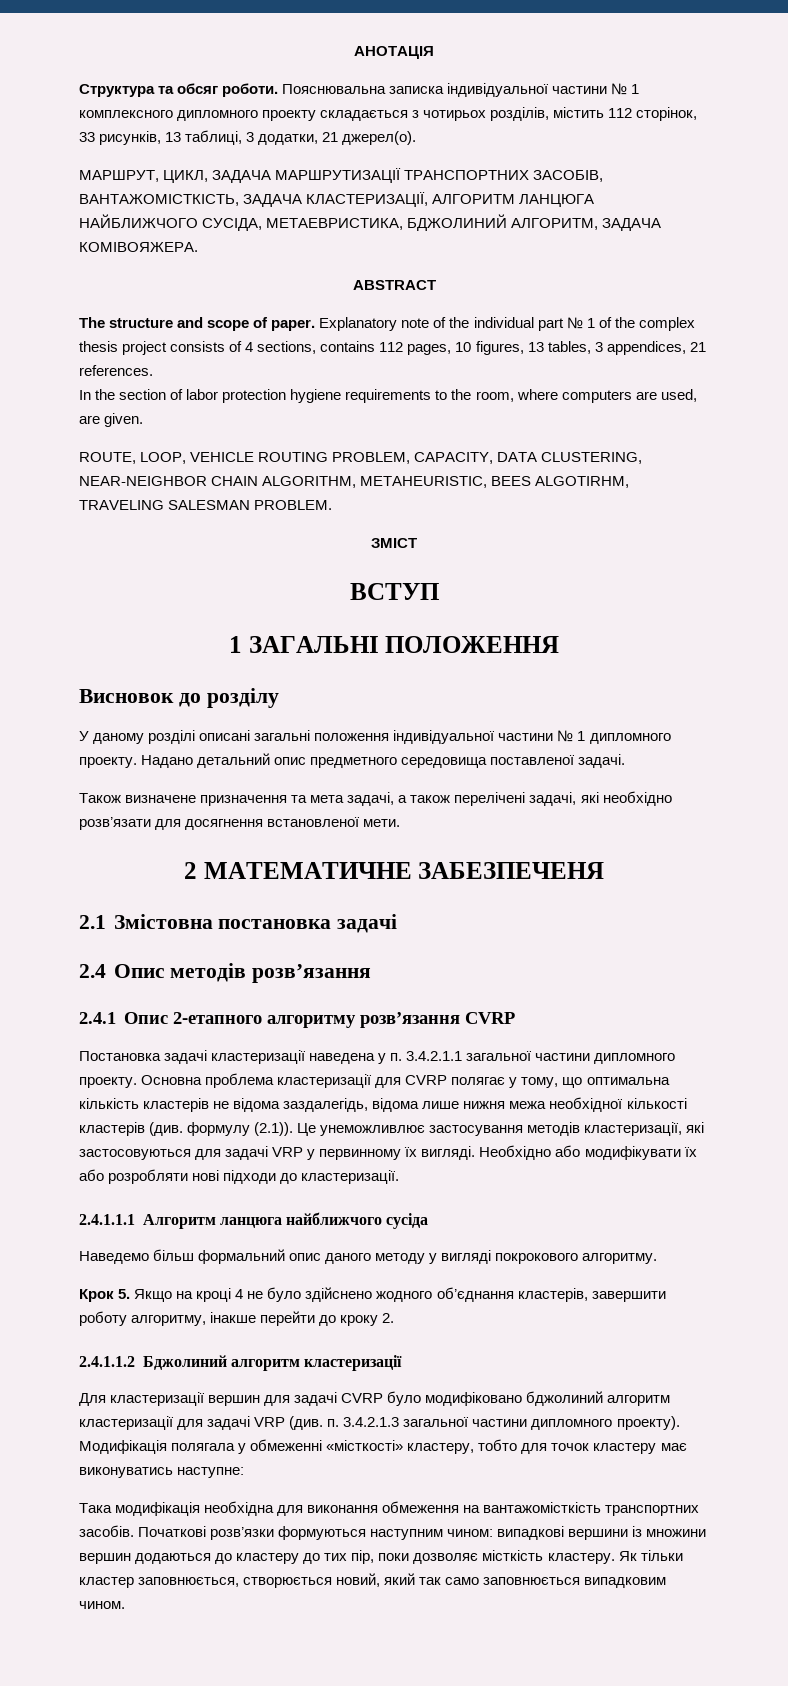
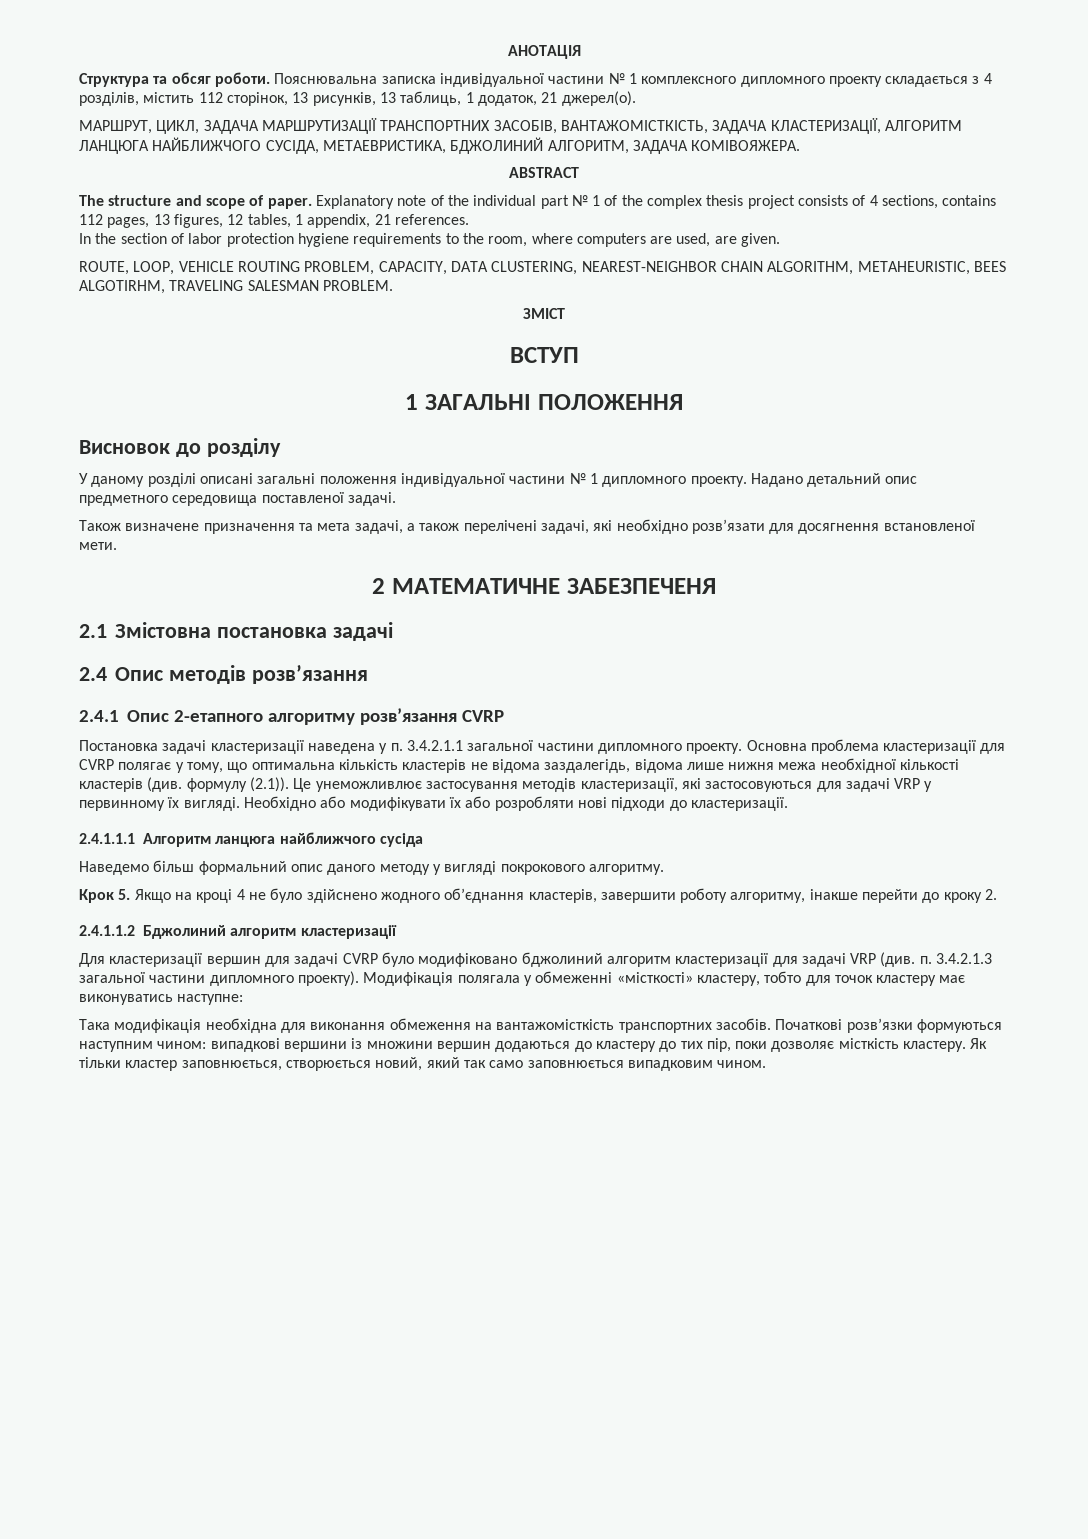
- Пояснювальна записка індивідуальної частини № 1 комплексного дипломного проекту складається з чотирьох розділів, містить 112 сторінок, 33 рисунків, 13 таблиці, 3 додатки, 21 джерел(о).
+ Пояснювальна записка індивідуальної частини № 1 комплексного дипломного проекту складається з 4 розділів, містить 112 сторінок, 13 рисунків, 13 таблиць, 1 додаток, 21 джерел(о).
- Explanatory note of the individual part № 1 of the complex thesis project consists of 4 sections, contains 112 pages, 10 figures, 13 tables, 3 appendices, 21 references.
+ Explanatory note of the individual part № 1 of the complex thesis project consists of 4 sections, contains 112 pages, 13 figures, 12 tables, 1 appendix, 21 references.
- ROUTE, LOOP, VEHICLE ROUTING PROBLEM, CAPACITY, DATA CLUSTERING, NEAR-NEIGHBOR CHAIN ALGORITHM, METAHEURISTIC, BEES ALGOTIRHM, TRAVELING SALESMAN PROBLEM.
+ ROUTE, LOOP, VEHICLE ROUTING PROBLEM, CAPACITY, DATA CLUSTERING, NEAREST-NEIGHBOR CHAIN ALGORITHM, METAHEURISTIC, BEES ALGOTIRHM, TRAVELING SALESMAN PROBLEM.

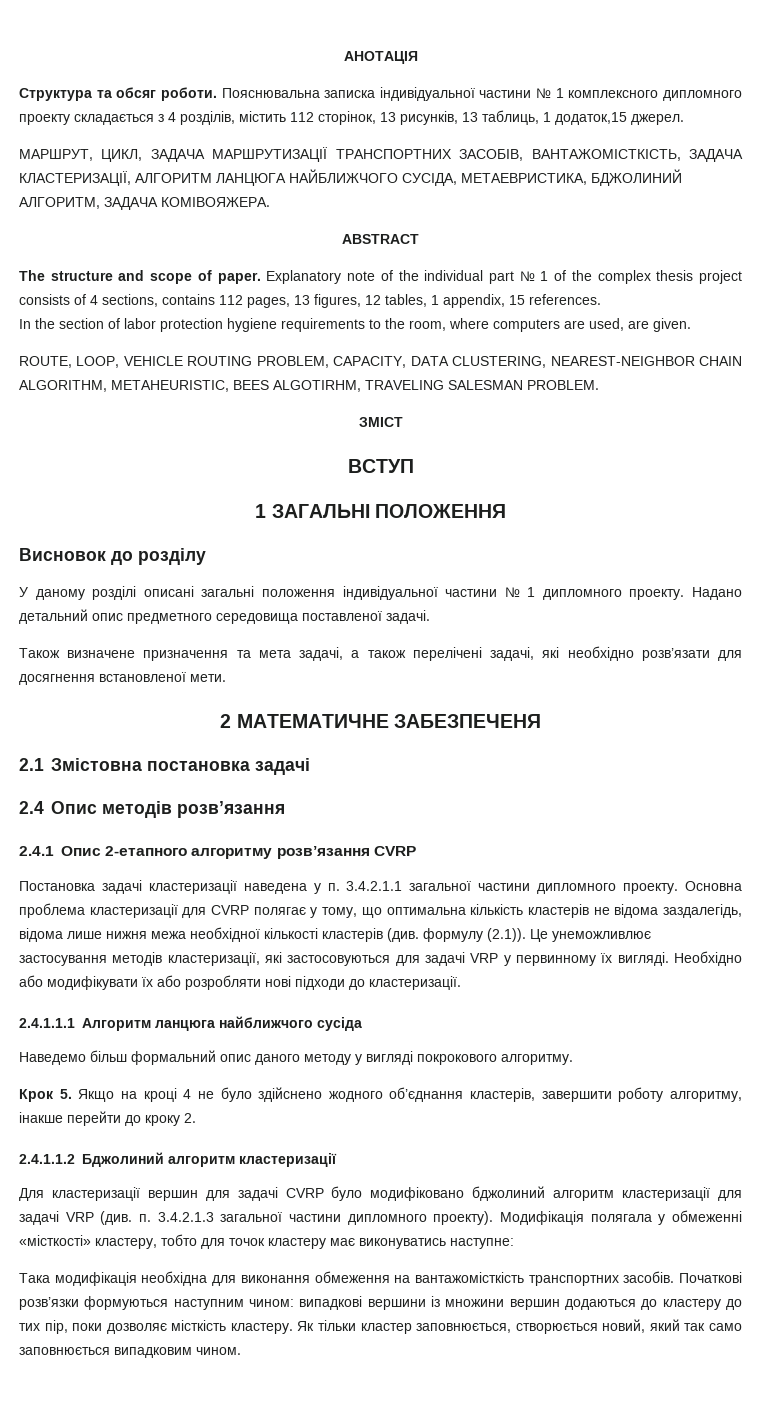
- Пояснювальна записка індивідуальної частини № 1 комплексного дипломного проекту складається з 4 розділів, містить 112 сторінок, 13 рисунків, 13 таблиць, 1 додаток, 21 джерел(о).
+ Пояснювальна записка індивідуальної частини № 1 комплексного дипломного проекту складається з 4 розділів, містить 112 сторінок, 13 рисунків, 13 таблиць, 1 додаток,15 джерел.
- Explanatory note of the individual part № 1 of the complex thesis project consists of 4 sections, contains 112 pages, 13 figures, 12 tables, 1 appendix, 21 references.
+ Explanatory note of the individual part № 1 of the complex thesis project consists of 4 sections, contains 112 pages, 13 figures, 12 tables, 1 appendix, 15 references.

